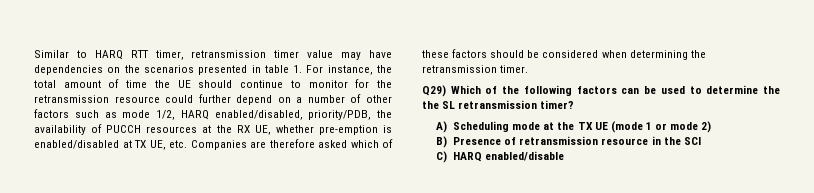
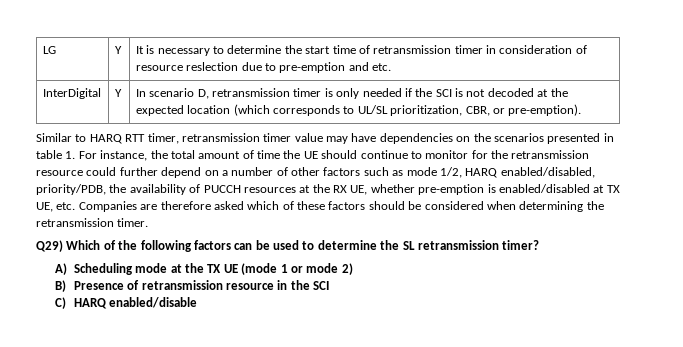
+ LG | Y | It is necessary to determine the start time of retransmission timer in consideration of resource reslection due to pre-emption and etc.
+ InterDigital | Y | In scenario D, retransmission timer is only needed if the SCI is not decoded at the expected location (which corresponds to UL/SL prioritization, CBR, or pre-emption).
- Q29) Which of the following factors can be used to determine the the SL retransmission timer?
+ Q29) Which of the following factors can be used to determine the SL retransmission timer?

